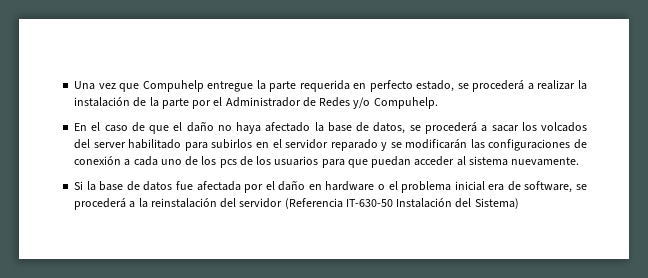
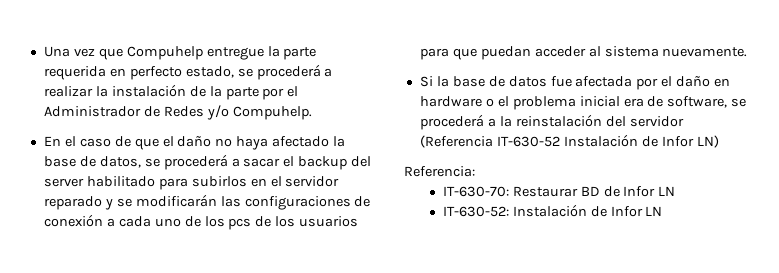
- En el caso de que el daño no haya afectado la base de datos, se procederá a sacar los volcados del server habilitado para subirlos en el servidor reparado y se modificarán las configuraciones de conexión a cada uno de los pcs de los usuarios para que puedan acceder al sistema nuevamente.
+ En el caso de que el daño no haya afectado la base de datos, se procederá a sacar el backup del server habilitado para subirlos en el servidor reparado y se modificarán las configuraciones de conexión a cada uno de los pcs de los usuarios para que puedan acceder al sistema nuevamente.
- Si la base de datos fue afectada por el daño en hardware o el problema inicial era de software, se procederá a la reinstalación del servidor (Referencia IT-630-50 Instalación del Sistema)
+ Si la base de datos fue afectada por el daño en hardware o el problema inicial era de software, se procederá a la reinstalación del servidor (Referencia IT-630-52 Instalación de Infor LN)
+ Referencia:
+ IT-630-70: Restaurar BD de Infor LN
+ IT-630-52: Instalación de Infor LN

